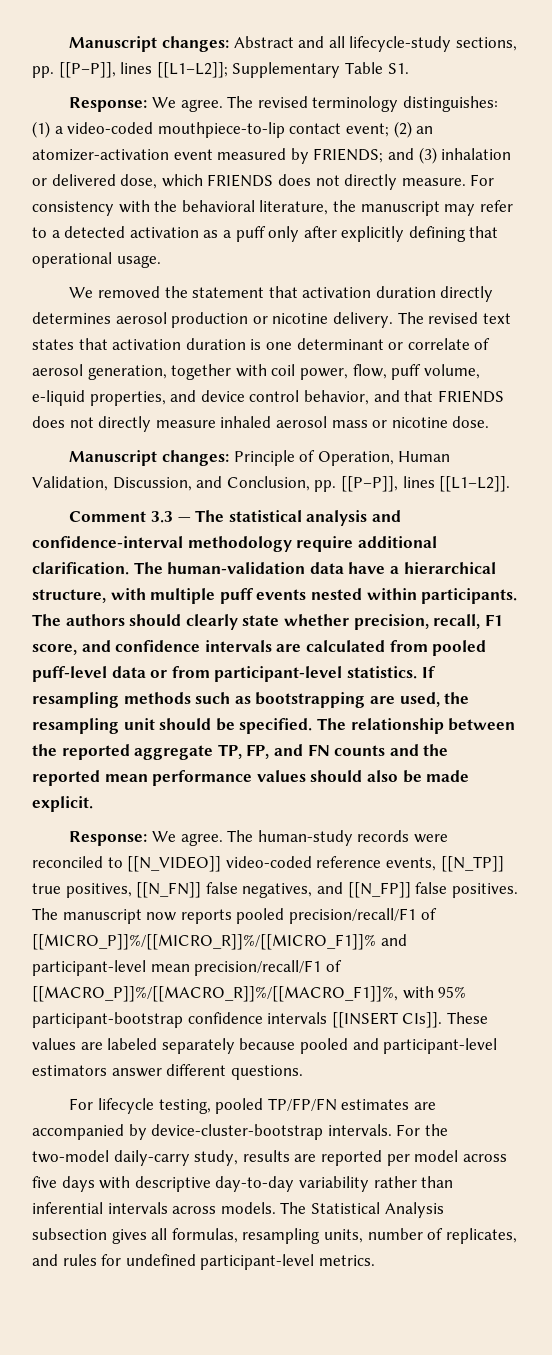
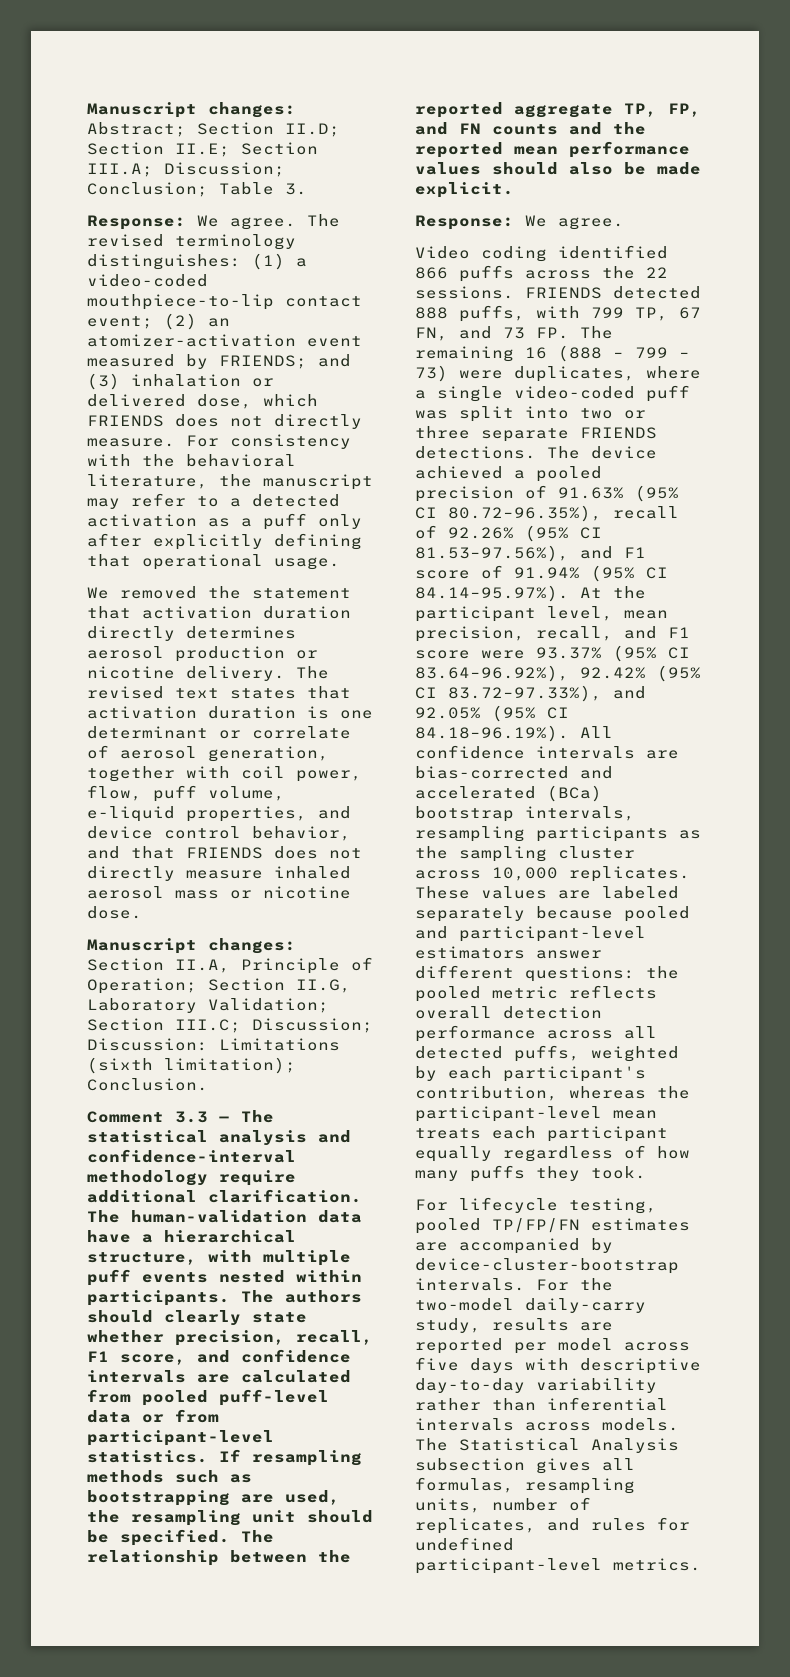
- Manuscript changes: Abstract and all lifecycle-study sections, pp. [[P–P]], lines [[L1–L2]]; Supplementary Table S1.
+ Manuscript changes: Abstract; Section II.D; Section II.E; Section III.A; Discussion; Conclusion; Table 3.
- Manuscript changes: Principle of Operation, Human Validation, Discussion, and Conclusion, pp. [[P–P]], lines [[L1–L2]].
+ Manuscript changes: Section II.A, Principle of Operation; Section II.G, Laboratory Validation; Section III.C; Discussion; Discussion: Limitations (sixth limitation); Conclusion.
  The relationship between the reported aggregate TP, FP, and FN counts and the reported mean performance values should also be made explicit.
- Response: We agree. The human-study records were reconciled to [[N_VIDEO]] video-coded reference events, [[N_TP]] true positives, [[N_FN]] false negatives, and [[N_FP]] false positives. The manuscript now reports pooled precision/recall/F1 of [[MICRO_P]]%/[[MICRO_R]]%/[[MICRO_F1]]% and participant-level mean precision/recall/F1 of [[MACRO_P]]%/[[MACRO_R]]%/[[MACRO_F1]]%, with 95% participant-bootstrap confidence intervals [[INSERT CIs]].
+ Response: We agree.
+ Video coding identified 866 puffs across the 22 sessions. FRIENDS detected 888 puffs, with 799 TP, 67 FN, and 73 FP. The remaining 16 (888 − 799 − 73) were duplicates, where a single video-coded puff was split into two or three separate FRIENDS detections. The device achieved a pooled precision of 91.63% (95% CI 80.72–96.35%), recall of 92.26% (95% CI 81.53–97.56%), and F1 score of 91.94% (95% CI 84.14–95.97%). At the participant level, mean precision, recall, and F1 score were 93.37% (95% CI 83.64–96.92%), 92.42% (95% CI 83.72–97.33%), and 92.05% (95% CI 84.18–96.19%). All confidence intervals are bias-corrected and accelerated (BCa) bootstrap intervals, resampling participants as the sampling cluster across 10,000 replicates.
- These values are labeled separately because pooled and participant-level estimators answer different questions.
+ These values are labeled separately because pooled and participant-level estimators answer different questions: the pooled metric reflects overall detection performance across all detected puffs, weighted by each participant's contribution, whereas the participant-level mean treats each participant equally regardless of how many puffs they took.

